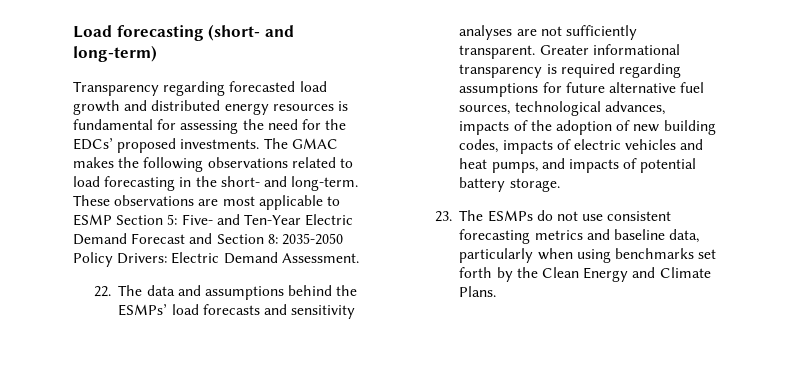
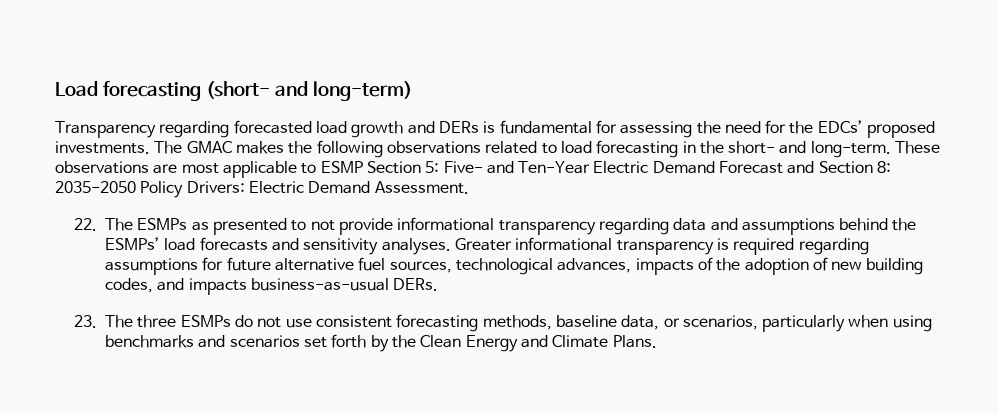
- Transparency regarding forecasted load growth and distributed energy resources is fundamental for assessing the need for the EDCs’ proposed investments.
+ Transparency regarding forecasted load growth and DERs is fundamental for assessing the need for the EDCs’ proposed investments.
- 22. The data and assumptions behind the ESMPs’ load forecasts and sensitivity analyses are not sufficiently transparent.
+ 22. The ESMPs as presented to not provide informational transparency regarding data and assumptions behind the ESMPs’ load forecasts and sensitivity analyses.
- Greater informational transparency is required regarding assumptions for future alternative fuel sources, technological advances, impacts of the adoption of new building codes, impacts of electric vehicles and heat pumps, and impacts of potential battery storage.
+ Greater informational transparency is required regarding assumptions for future alternative fuel sources, technological advances, impacts of the adoption of new building codes, and impacts business-as-usual DERs.
- 23. The ESMPs do not use consistent forecasting metrics and baseline data, particularly when using benchmarks set forth by the Clean Energy and Climate Plans.
+ 23. The three ESMPs do not use consistent forecasting methods, baseline data, or scenarios, particularly when using benchmarks and scenarios set forth by the Clean Energy and Climate Plans.

